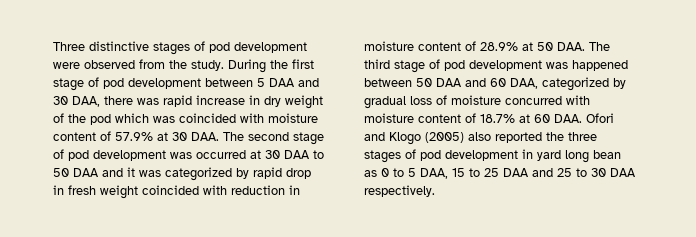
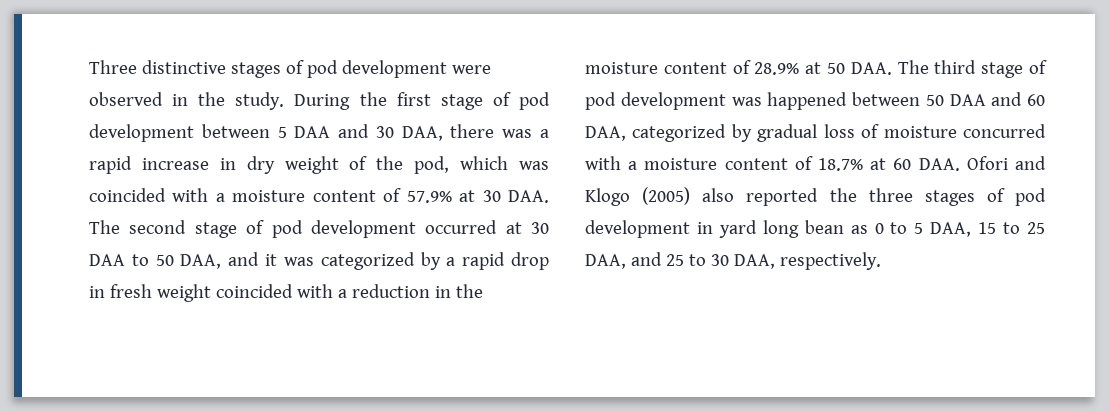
- Three distinctive stages of pod development were observed from the study.
+ Three distinctive stages of pod development were observed in the study.
- During the first stage of pod development between 5 DAA and 30 DAA, there was rapid increase in dry weight of the pod which was coincided with moisture content of 57.9% at 30 DAA. The second stage of pod development was occurred at 30 DAA to 50 DAA and it was categorized by rapid drop in fresh weight coincided with reduction in moisture content of 28.9% at 50 DAA. The third stage of pod development was happened between 50 DAA and 60 DAA, categorized by gradual loss of moisture concurred with moisture content of 18.7% at 60 DAA. Ofori and Klogo (2005) also reported the three stages of pod development in yard long bean as 0 to 5 DAA, 15 to 25 DAA and 25 to 30 DAA respectively.
+ During the first stage of pod development between 5 DAA and 30 DAA, there was a rapid increase in dry weight of the pod, which was coincided with a moisture content of 57.9% at 30 DAA. The second stage of pod development occurred at 30 DAA to 50 DAA, and it was categorized by a rapid drop in fresh weight coincided with a reduction in the moisture content of 28.9% at 50 DAA. The third stage of pod development was happened between 50 DAA and 60 DAA, categorized by gradual loss of moisture concurred with a moisture content of 18.7% at 60 DAA. Ofori and Klogo (2005) also reported the three stages of pod development in yard long bean as 0 to 5 DAA, 15 to 25 DAA, and 25 to 30 DAA, respectively.

